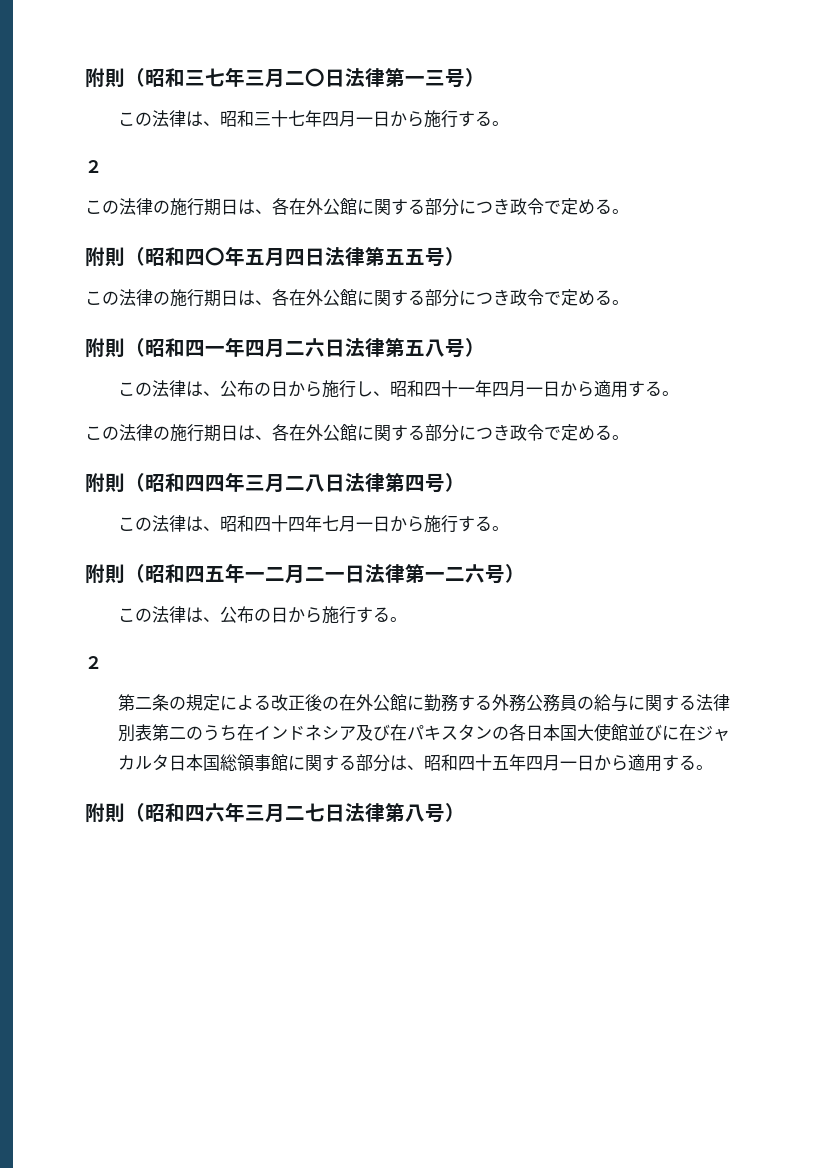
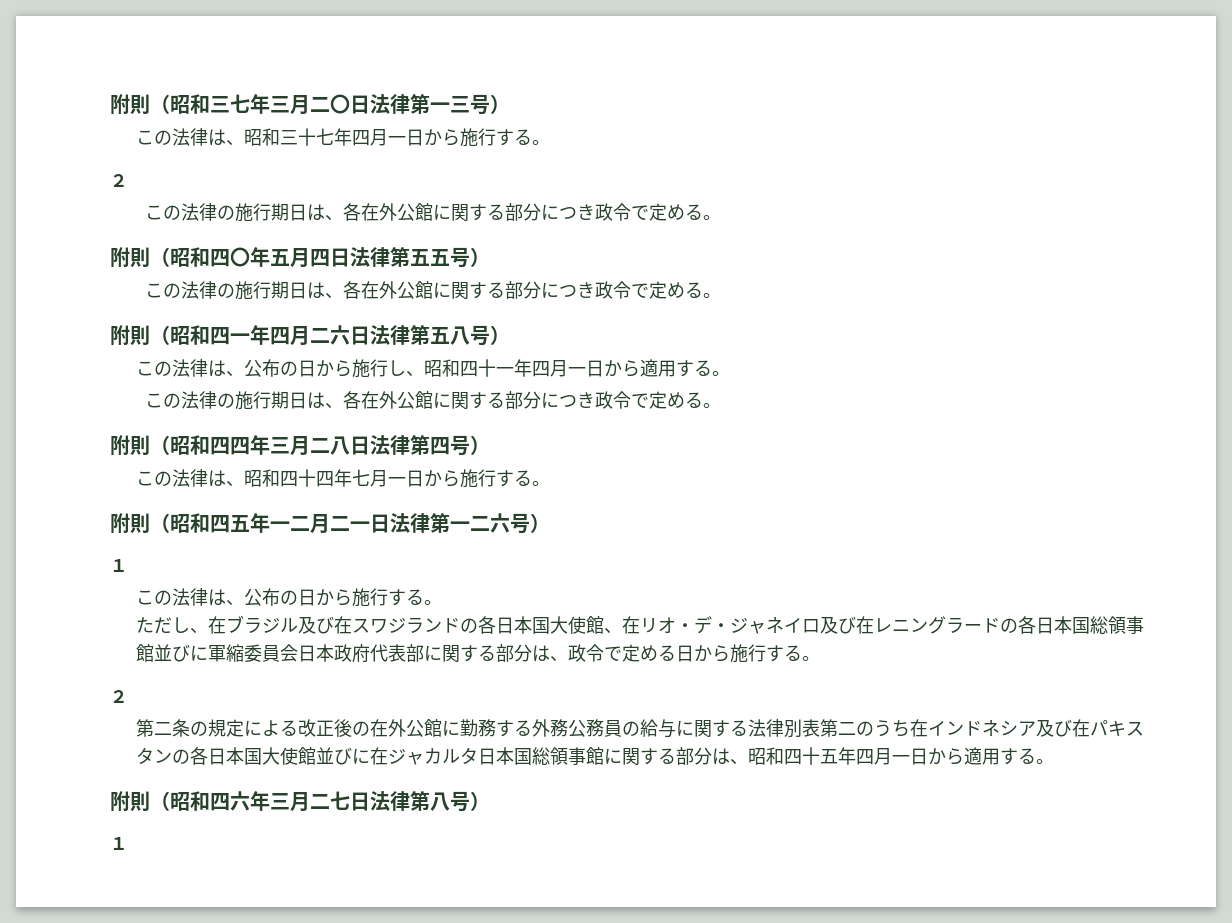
  附則（昭和四五年一二月二一日法律第一二六号）
+ １
+ ただし、在ブラジル及び在スワジランドの各日本国大使館、在リオ・デ・ジャネイロ及び在レニングラードの各日本国総領事館並びに軍縮委員会日本政府代表部に関する部分は、政令で定める日から施行する。
  附則（昭和四六年三月二七日法律第八号）
+ １

